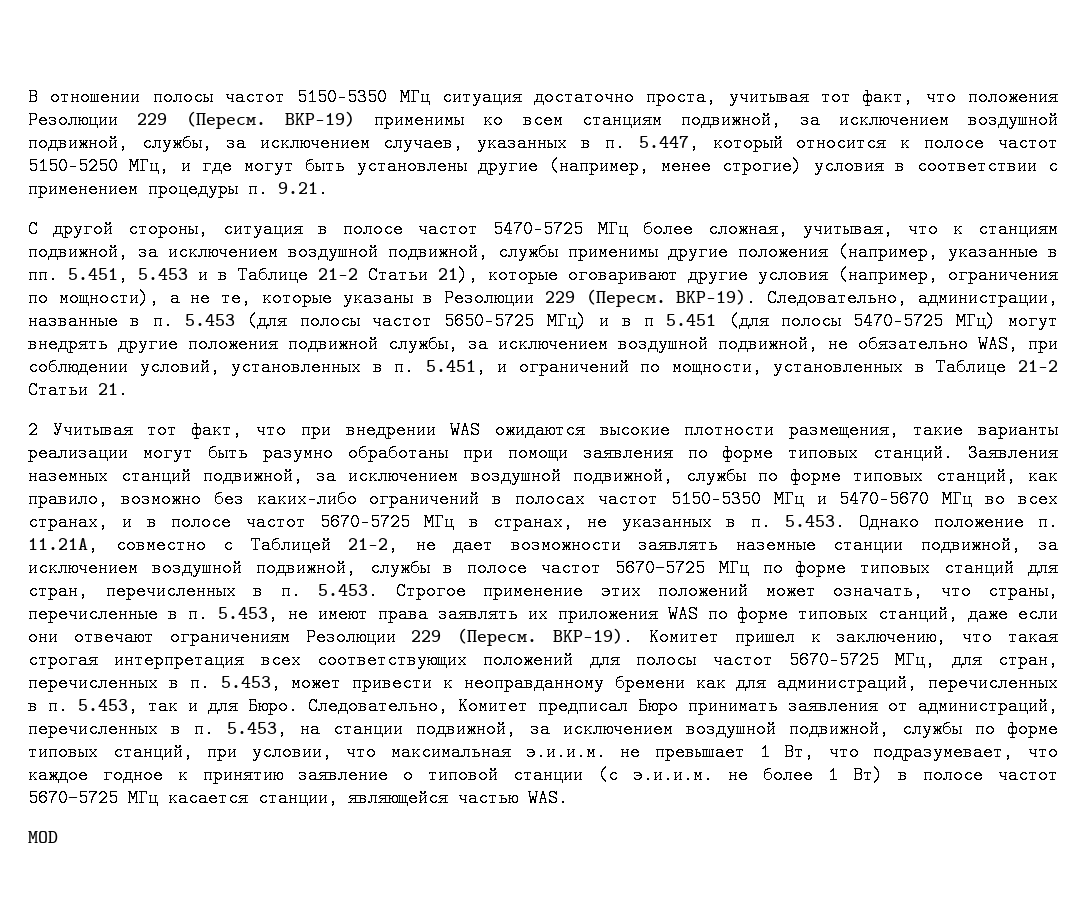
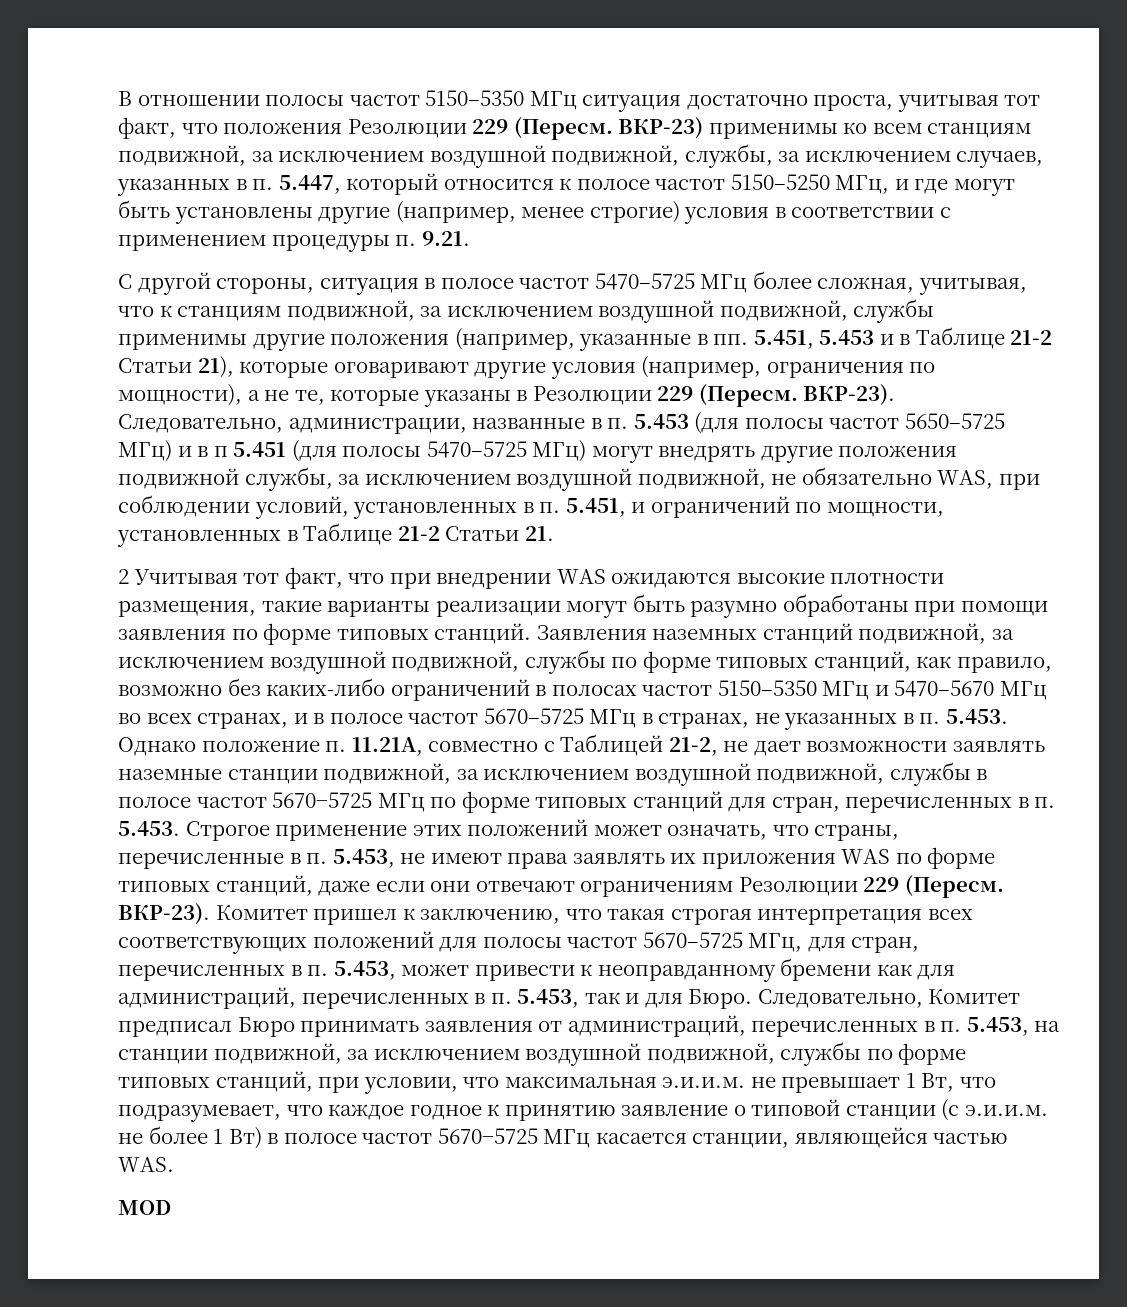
- ВКР-19) применимы ко всем станциям подвижной, за исключением воздушной подвижной, службы, за исключением случаев, указанных в п. 5.447, который относится к полосе частот 5150–5250 МГц, и где могут быть установлены другие (например, менее строгие) условия в соответствии с применением процедуры п. 9.21.
+ ВКР-23) применимы ко всем станциям подвижной, за исключением воздушной подвижной, службы, за исключением случаев, указанных в п. 5.447, который относится к полосе частот 5150–5250 МГц, и где могут быть установлены другие (например, менее строгие) условия в соответствии с применением процедуры п. 9.21.
- С другой стороны, ситуация в полосе частот 5470–5725 МГц более сложная, учитывая, что к станциям подвижной, за исключением воздушной подвижной, службы применимы другие положения (например, указанные в пп. 5.451, 5.453 и в Таблице 21-2 Статьи 21), которые оговаривают другие условия (например, ограничения по мощности), а не те, которые указаны в Резолюции 229 (Пересм. ВКР-19).
+ С другой стороны, ситуация в полосе частот 5470–5725 МГц более сложная, учитывая, что к станциям подвижной, за исключением воздушной подвижной, службы применимы другие положения (например, указанные в пп. 5.451, 5.453 и в Таблице 21-2 Статьи 21), которые оговаривают другие условия (например, ограничения по мощности), а не те, которые указаны в Резолюции 229 (Пересм. ВКР-23).
- Заявления наземных станций подвижной, за исключением воздушной подвижной, службы по форме типовых станций, как правило, возможно без каких-либо ограничений в полосах частот 5150–5350 МГц и 5470–5670 МГц во всех странах, и в полосе частот 5670–5725 МГц в странах, не указанных в п. 5.453. Однако положение п. 11.21A, совместно с Таблицей 21-2, не дает возможности заявлять наземные станции подвижной, за исключением воздушной подвижной, службы в полосе частот 5670−5725 МГц по форме типовых станций для стран, перечисленных в п. 5.453. Строгое применение этих положений может означать, что страны, перечисленные в п. 5.453, не имеют права заявлять их приложения WAS по форме типовых станций, даже если они отвечают ограничениям Резолюции 229 (Пересм. ВКР-19).
+ Заявления наземных станций подвижной, за исключением воздушной подвижной, службы по форме типовых станций, как правило, возможно без каких-либо ограничений в полосах частот 5150–5350 МГц и 5470–5670 МГц во всех странах, и в полосе частот 5670–5725 МГц в странах, не указанных в п. 5.453. Однако положение п. 11.21A, совместно с Таблицей 21-2, не дает возможности заявлять наземные станции подвижной, за исключением воздушной подвижной, службы в полосе частот 5670−5725 МГц по форме типовых станций для стран, перечисленных в п. 5.453. Строгое применение этих положений может означать, что страны, перечисленные в п. 5.453, не имеют права заявлять их приложения WAS по форме типовых станций, даже если они отвечают ограничениям Резолюции 229 (Пересм. ВКР-23).

